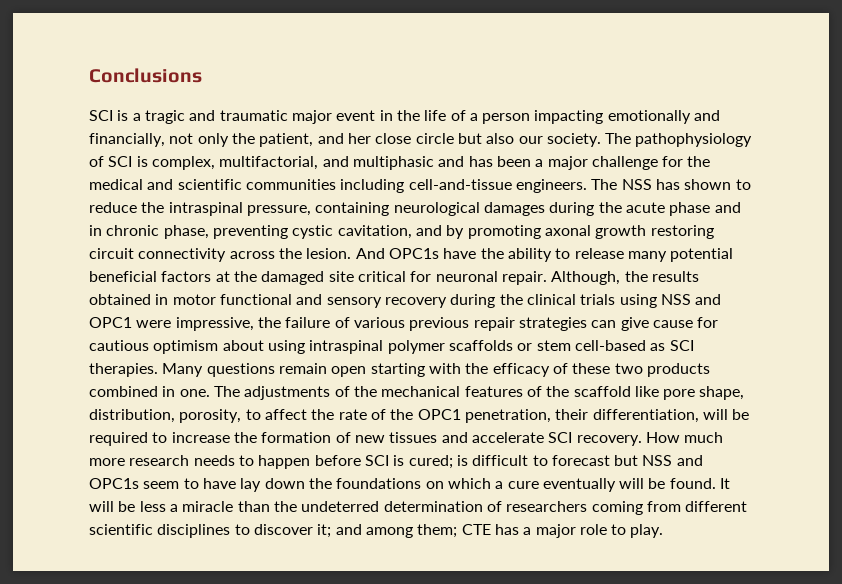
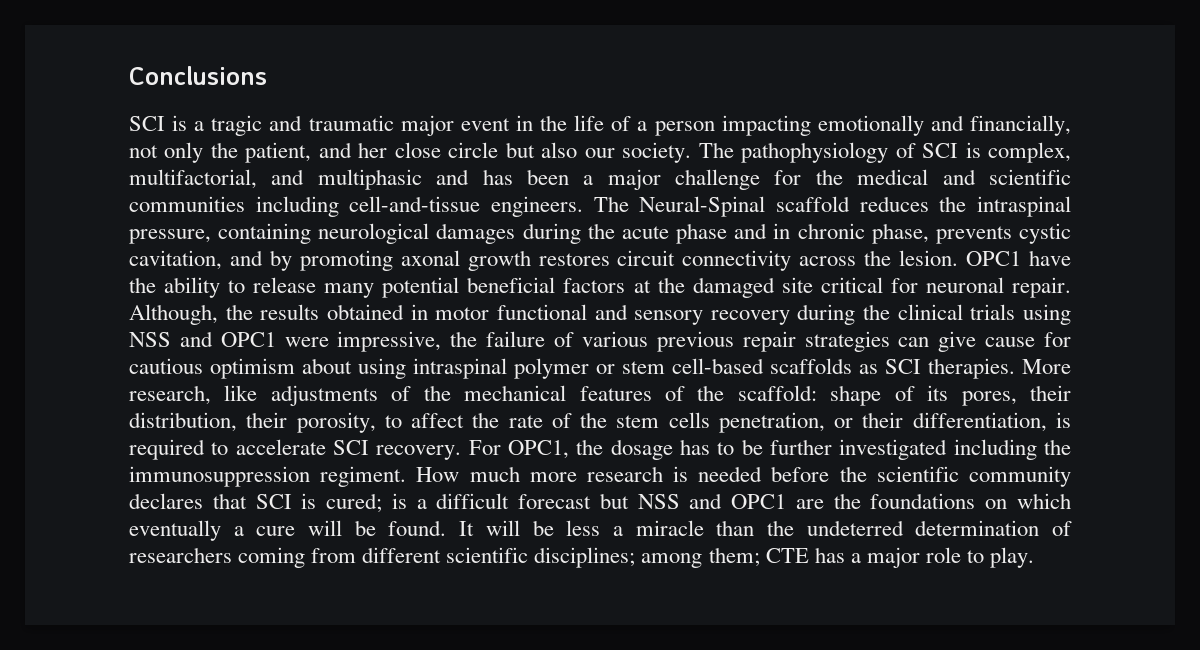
- The NSS has shown to reduce the intraspinal pressure, containing neurological damages during the acute phase and in chronic phase, preventing cystic cavitation, and by promoting axonal growth restoring circuit connectivity across the lesion.
+ The Neural-Spinal scaffold reduces the intraspinal pressure, containing neurological damages during the acute phase and in chronic phase, prevents cystic cavitation, and by promoting axonal growth restores circuit connectivity across the lesion.
- And OPC1s have the ability to release many potential beneficial factors at the damaged site critical for neuronal repair.
+ OPC1 have the ability to release many potential beneficial factors at the damaged site critical for neuronal repair.
- Although, the results obtained in motor functional and sensory recovery during the clinical trials using NSS and OPC1 were impressive, the failure of various previous repair strategies can give cause for cautious optimism about using intraspinal polymer scaffolds or stem cell-based as SCI therapies.
+ Although, the results obtained in motor functional and sensory recovery during the clinical trials using NSS and OPC1 were impressive, the failure of various previous repair strategies can give cause for cautious optimism about using intraspinal polymer or stem cell-based scaffolds as SCI therapies.
- Many questions remain open starting with the efficacy of these two products combined in one. The adjustments of the mechanical features of the scaffold like pore shape, distribution, porosity, to affect the rate of the OPC1 penetration, their differentiation, will be required to increase the formation of new tissues and accelerate SCI recovery. How much more research needs to happen before SCI is cured; is difficult to forecast but NSS and OPC1s seem to have lay down the foundations on which a cure eventually will be found.
+ More research, like adjustments of the mechanical features of the scaffold: shape of its pores, their distribution, their porosity, to affect the rate of the stem cells penetration, or their differentiation, is required to accelerate SCI recovery. For OPC1, the dosage has to be further investigated including the immunosuppression regiment. How much more research is needed before the scientific community declares that SCI is cured; is a difficult forecast but NSS and OPC1 are the foundations on which eventually a cure will be found.
- It will be less a miracle than the undeterred determination of researchers coming from different scientific disciplines to discover it; and among them; CTE has a major role to play.
+ It will be less a miracle than the undeterred determination of researchers coming from different scientific disciplines; among them; CTE has a major role to play.

